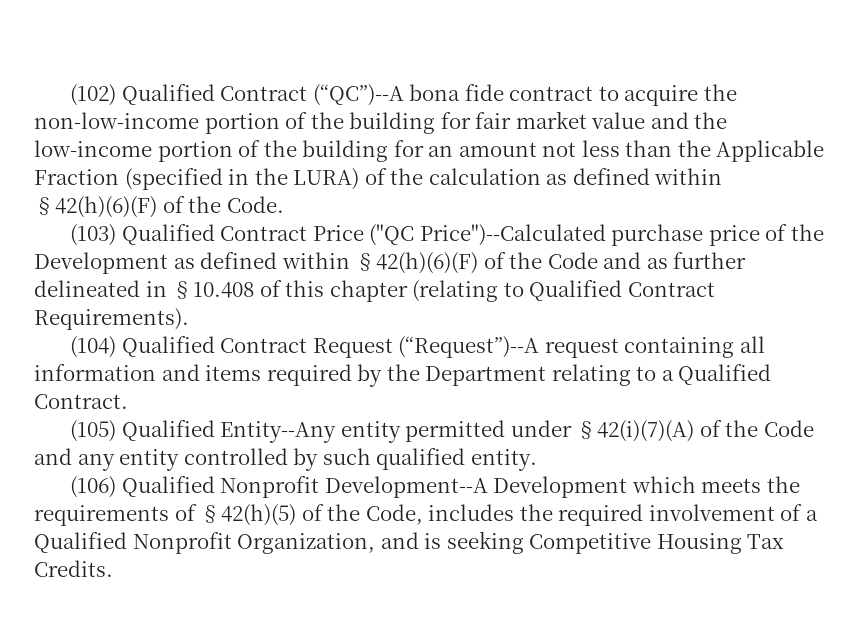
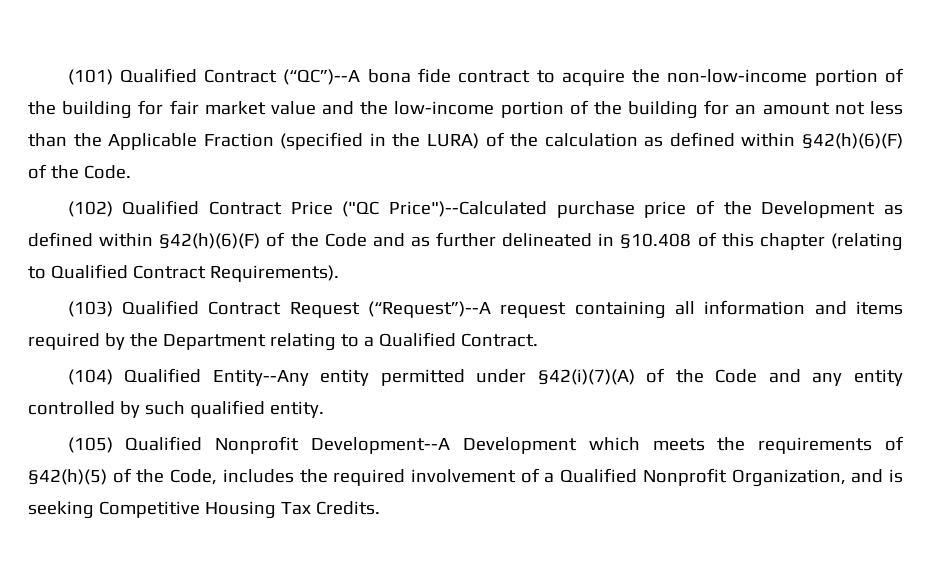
- (102) Qualified Contract (“QC”)--A bona fide contract to acquire the non-low-income portion of the building for fair market value and the low-income portion of the building for an amount not less than the Applicable Fraction (specified in the LURA) of the calculation as defined within §42(h)(6)(F) of the Code.
+ (101) Qualified Contract (“QC”)--A bona fide contract to acquire the non-low-income portion of the building for fair market value and the low-income portion of the building for an amount not less than the Applicable Fraction (specified in the LURA) of the calculation as defined within §42(h)(6)(F) of the Code.
- (103) Qualified Contract Price ("QC Price")--Calculated purchase price of the Development as defined within §42(h)(6)(F) of the Code and as further delineated in §10.408 of this chapter (relating to Qualified Contract Requirements).
+ (102) Qualified Contract Price ("QC Price")--Calculated purchase price of the Development as defined within §42(h)(6)(F) of the Code and as further delineated in §10.408 of this chapter (relating to Qualified Contract Requirements).
- (104) Qualified Contract Request (“Request”)--A request containing all information and items required by the Department relating to a Qualified Contract.
+ (103) Qualified Contract Request (“Request”)--A request containing all information and items required by the Department relating to a Qualified Contract.
- (105) Qualified Entity--Any entity permitted under §42(i)(7)(A) of the Code and any entity controlled by such qualified entity.
+ (104) Qualified Entity--Any entity permitted under §42(i)(7)(A) of the Code and any entity controlled by such qualified entity.
- (106) Qualified Nonprofit Development--A Development which meets the requirements of §42(h)(5) of the Code, includes the required involvement of a Qualified Nonprofit Organization, and is seeking Competitive Housing Tax Credits.
+ (105) Qualified Nonprofit Development--A Development which meets the requirements of §42(h)(5) of the Code, includes the required involvement of a Qualified Nonprofit Organization, and is seeking Competitive Housing Tax Credits.

